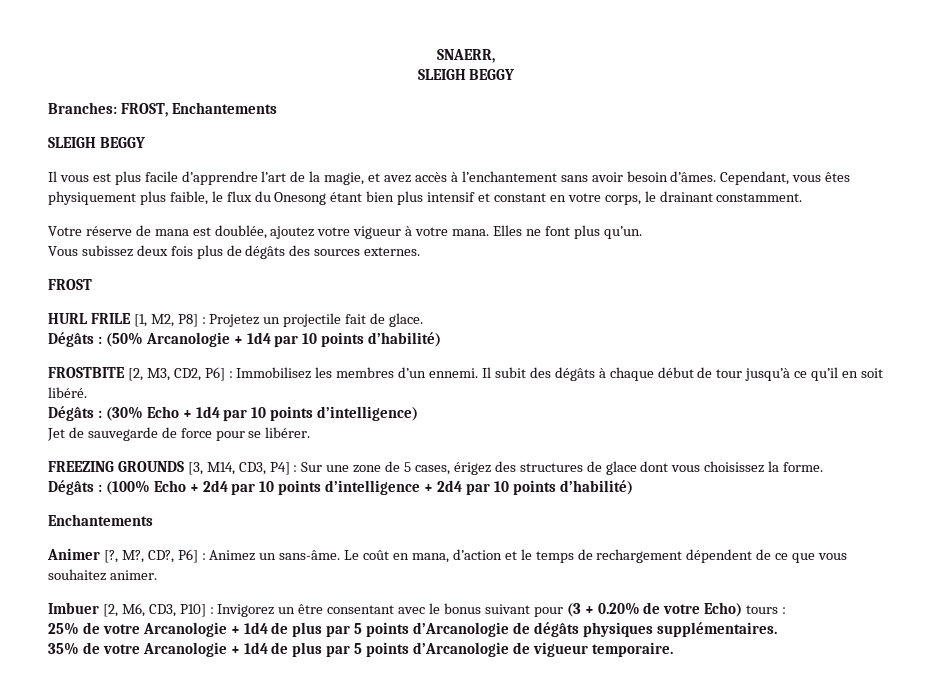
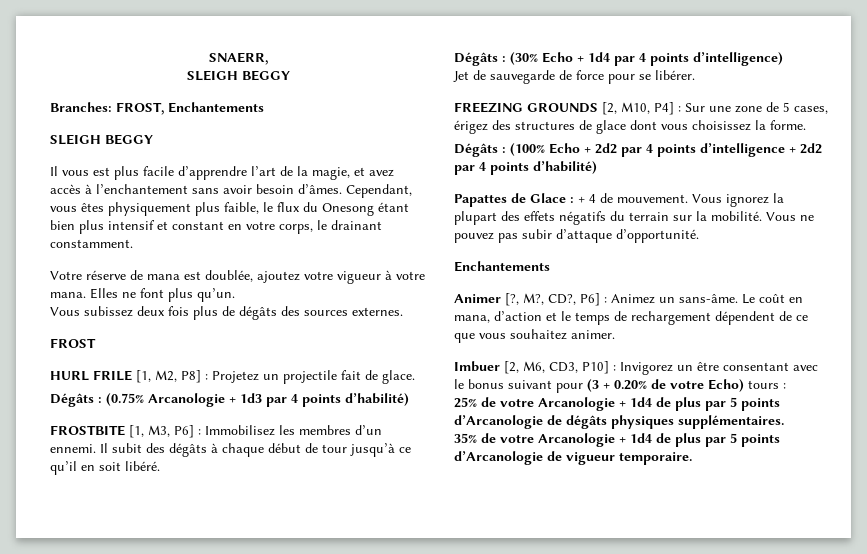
- Dégâts : (50% Arcanologie + 1d4 par 10 points d’habilité)
+ Dégâts : (0.75% Arcanologie + 1d3 par 4 points d’habilité)
- FROSTBITE [2, M3, CD2, P6] : Immobilisez les membres d’un ennemi.
+ FROSTBITE [1, M3, P6] : Immobilisez les membres d’un ennemi.
- Dégâts : (30% Echo + 1d4 par 10 points d’intelligence)
+ Dégâts : (30% Echo + 1d4 par 4 points d’intelligence)
- FREEZING GROUNDS [3, M14, CD3, P4] : Sur une zone de 5 cases, érigez des structures de glace dont vous choisissez la forme.
+ FREEZING GROUNDS [2, M10, P4] : Sur une zone de 5 cases, érigez des structures de glace dont vous choisissez la forme.
- Dégâts : (100% Echo + 2d4 par 10 points d’intelligence + 2d4 par 10 points d’habilité)
+ Dégâts : (100% Echo + 2d2 par 4 points d’intelligence + 2d2 par 4 points d’habilité)
+ Papattes de Glace : + 4 de mouvement. Vous ignorez la plupart des effets négatifs du terrain sur la mobilité. Vous ne pouvez pas subir d’attaque d’opportunité.

